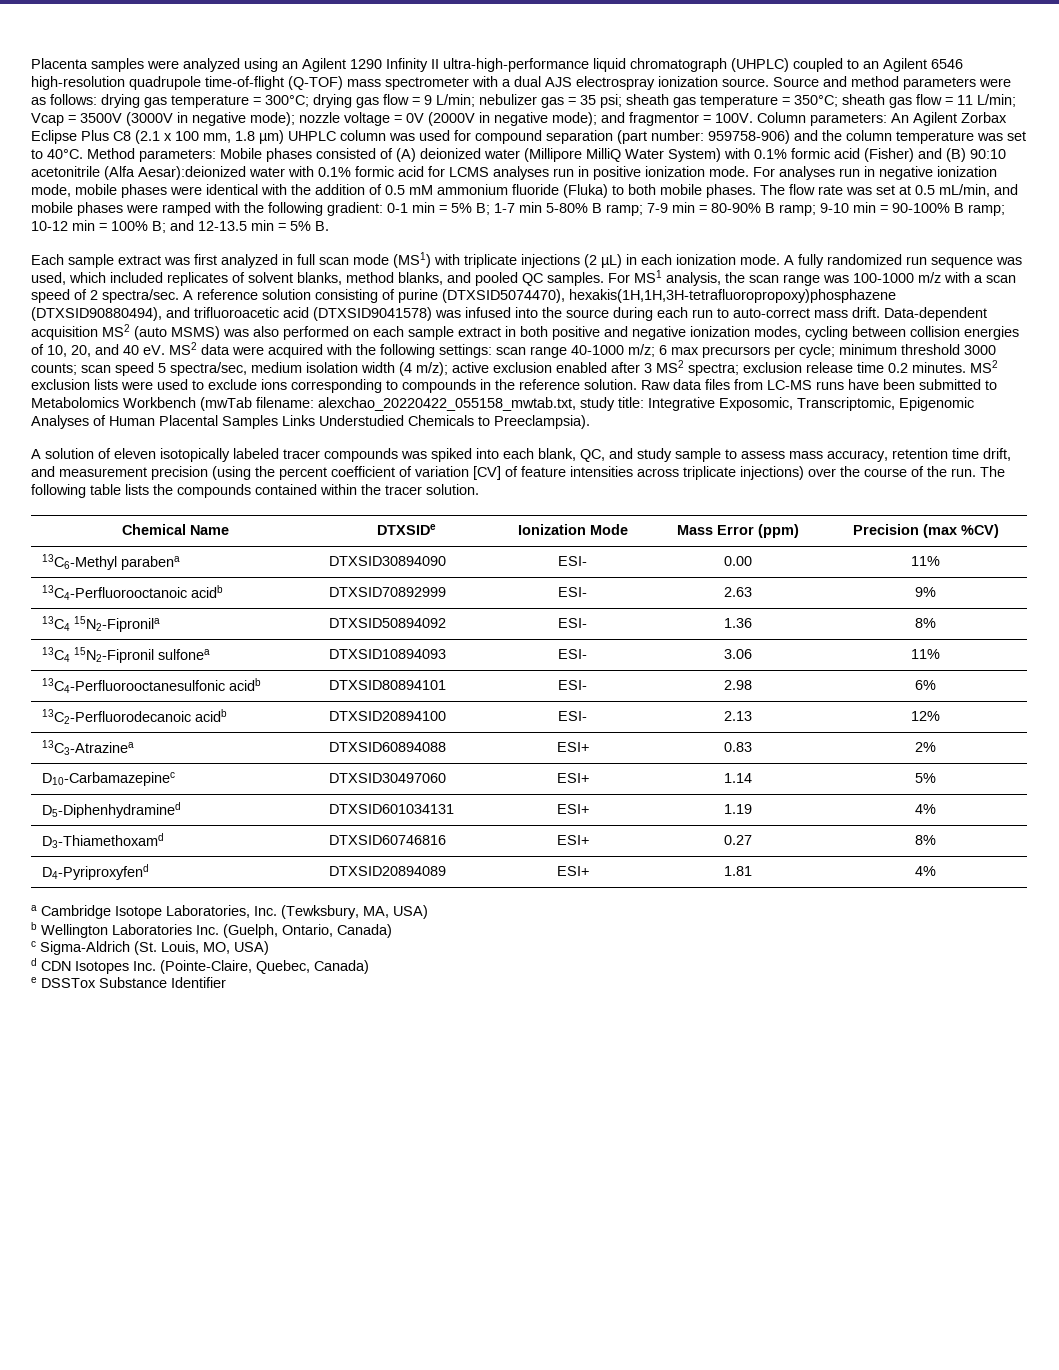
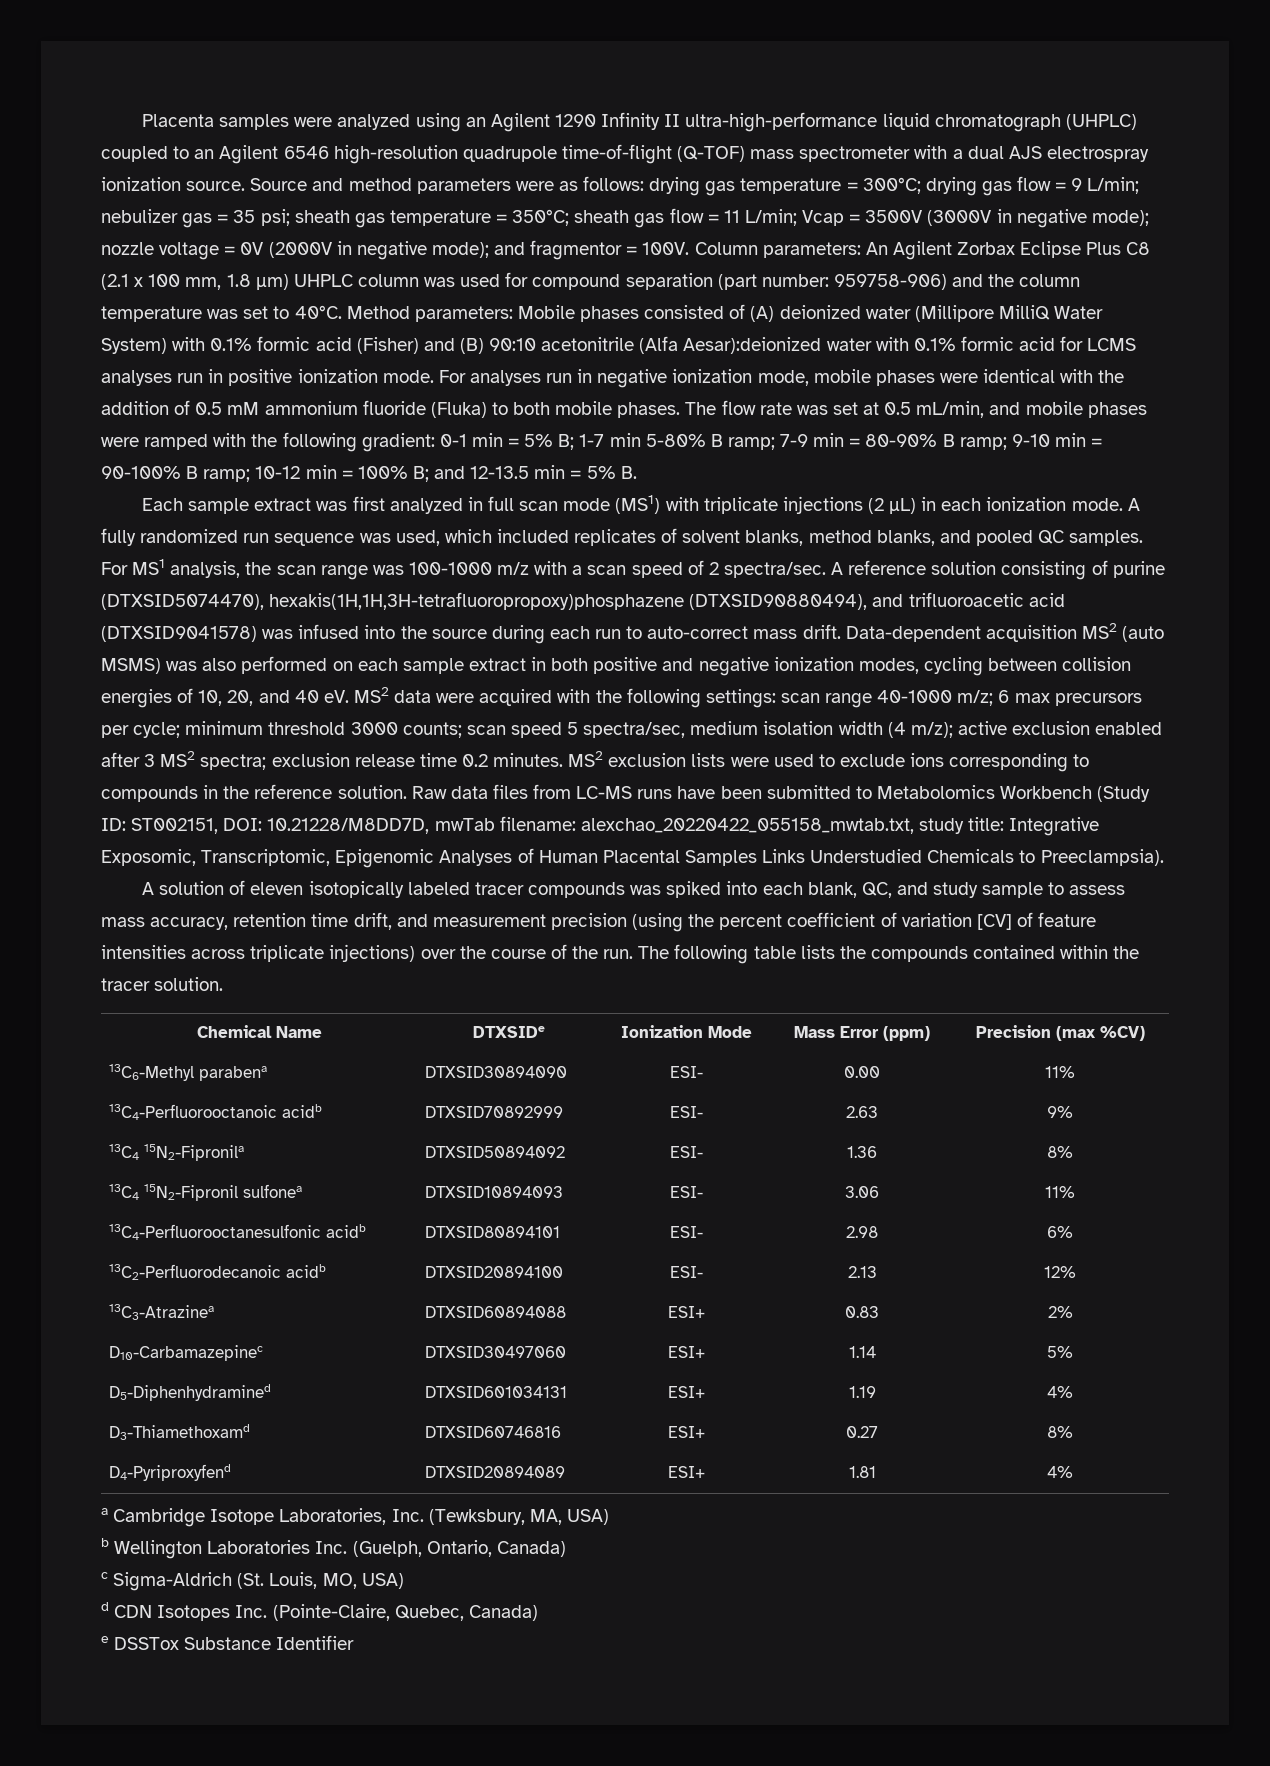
- Raw data files from LC-MS runs have been submitted to Metabolomics Workbench (mwTab filename: alexchao_20220422_055158_mwtab.txt, study title: Integrative Exposomic, Transcriptomic, Epigenomic Analyses of Human Placental Samples Links Understudied Chemicals to Preeclampsia).
+ Raw data files from LC-MS runs have been submitted to Metabolomics Workbench (Study ID: ST002151, DOI: 10.21228/M8DD7D, mwTab filename: alexchao_20220422_055158_mwtab.txt, study title: Integrative Exposomic, Transcriptomic, Epigenomic Analyses of Human Placental Samples Links Understudied Chemicals to Preeclampsia).

